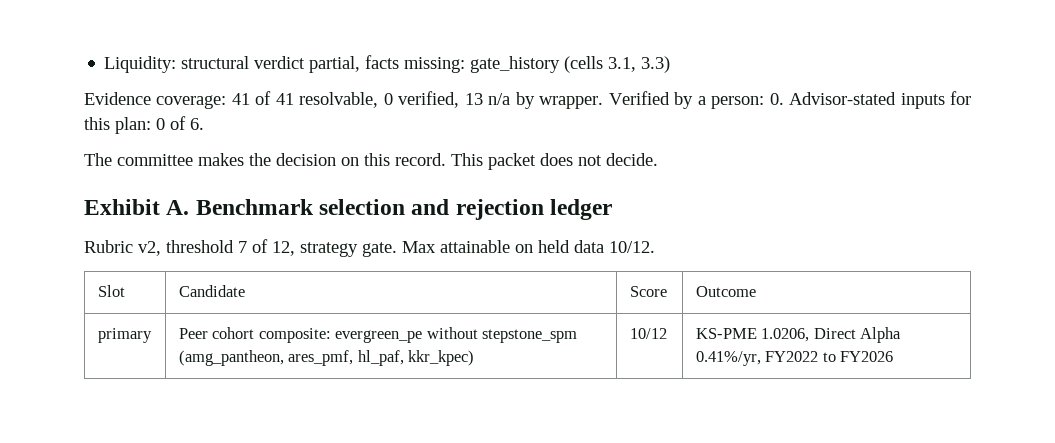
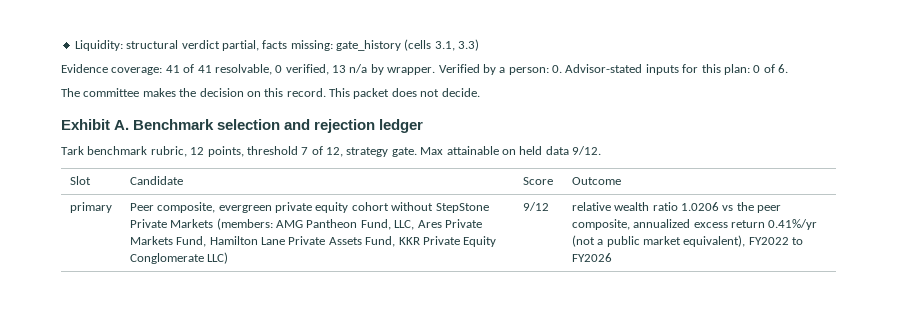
- Rubric v2, threshold 7 of 12, strategy gate.
+ Tark benchmark rubric, 12 points, threshold 7 of 12, strategy gate.
- Max attainable on held data 10/12.
+ Max attainable on held data 9/12.
- Peer cohort composite: evergreen_pe without stepstone_spm (amg_pantheon, ares_pmf, hl_paf, kkr_kpec) | 10/12 | KS-PME 1.0206, Direct Alpha 0.41%/yr, FY2022 to FY2026
+ Peer composite, evergreen private equity cohort without StepStone Private Markets (members: AMG Pantheon Fund, LLC, Ares Private Markets Fund, Hamilton Lane Private Assets Fund, KKR Private Equity Conglomerate LLC) | 9/12 | relative wealth ratio 1.0206 vs the peer composite, annualized excess return 0.41%/yr (not a public market equivalent), FY2022 to FY2026

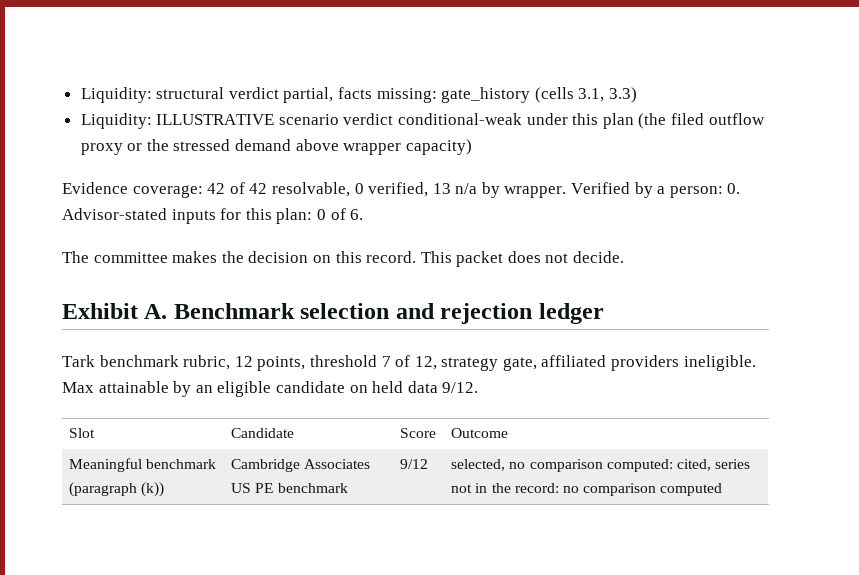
+ Liquidity: ILLUSTRATIVE scenario verdict conditional-weak under this plan (the filed outflow proxy or the stressed demand above wrapper capacity)
- Evidence coverage: 41 of 41 resolvable, 0 verified, 13 n/a by wrapper.
+ Evidence coverage: 42 of 42 resolvable, 0 verified, 13 n/a by wrapper.
- Tark benchmark rubric, 12 points, threshold 7 of 12, strategy gate. Max attainable on held data 9/12.
+ Tark benchmark rubric, 12 points, threshold 7 of 12, strategy gate, affiliated providers ineligible. Max attainable by an eligible candidate on held data 9/12.
- primary | Peer composite, evergreen private equity cohort without StepStone Private Markets (members: AMG Pantheon Fund, LLC, Ares Private Markets Fund, Hamilton Lane Private Assets Fund, KKR Private Equity Conglomerate LLC) | 9/12 | relative wealth ratio 1.0206 vs the peer composite, annualized excess return 0.41%/yr (not a public market equivalent), FY2022 to FY2026
+ Meaningful benchmark (paragraph (k)) | Cambridge Associates US PE benchmark | 9/12 | selected, no comparison computed: cited, series not in the record: no comparison computed

